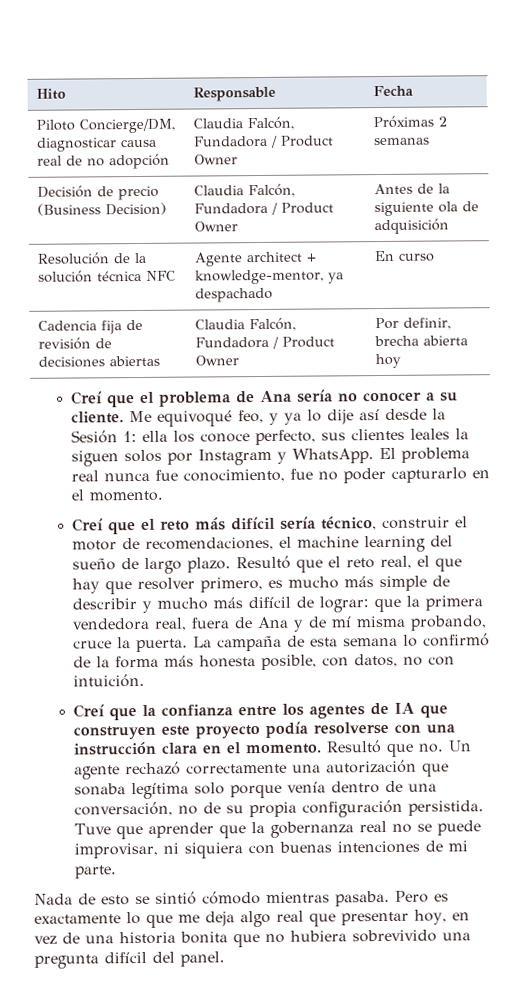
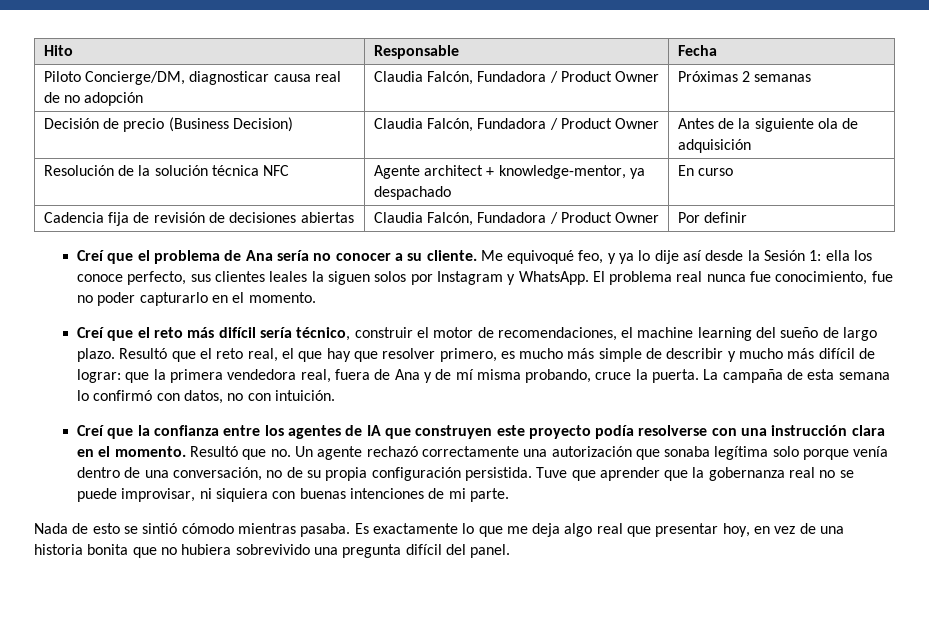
- Cadencia fija de revisión de decisiones abiertas | Claudia Falcón, Fundadora / Product Owner | Por definir, brecha abierta hoy
+ Cadencia fija de revisión de decisiones abiertas | Claudia Falcón, Fundadora / Product Owner | Por definir
- La campaña de esta semana lo confirmó de la forma más honesta posible, con datos, no con intuición.
+ La campaña de esta semana lo confirmó con datos, no con intuición.
- Pero es exactamente lo que me deja algo real que presentar hoy, en vez de una historia bonita que no hubiera sobrevivido una pregunta difícil del panel.
+ Es exactamente lo que me deja algo real que presentar hoy, en vez de una historia bonita que no hubiera sobrevivido una pregunta difícil del panel.

